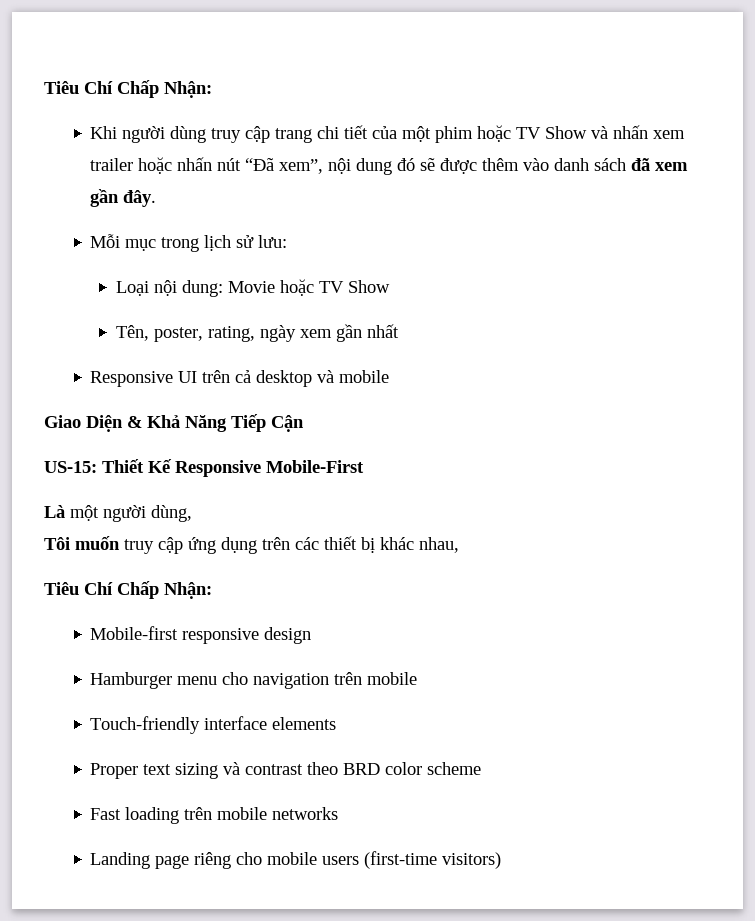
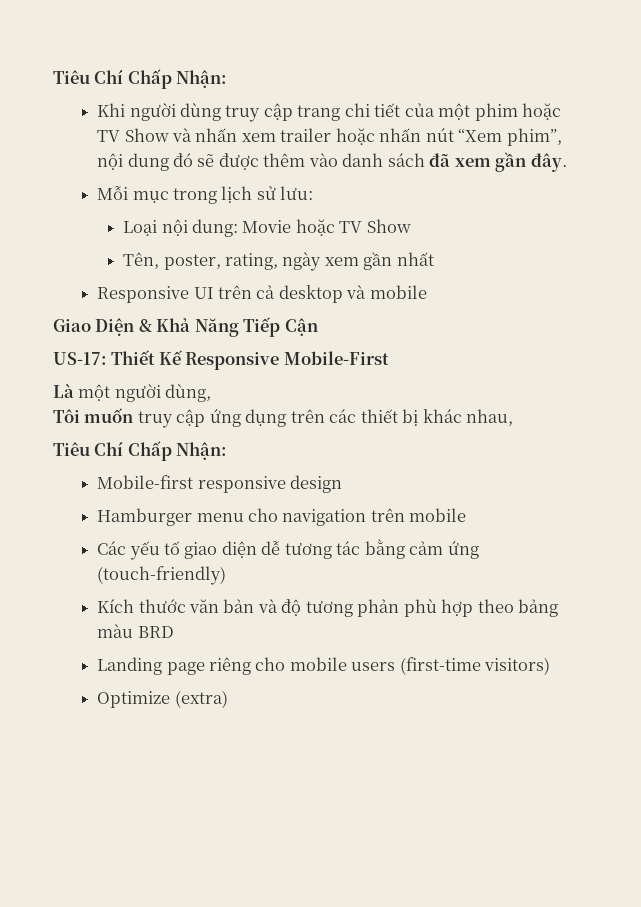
- Khi người dùng truy cập trang chi tiết của một phim hoặc TV Show và nhấn xem trailer hoặc nhấn nút “Đã xem”, nội dung đó sẽ được thêm vào danh sách đã xem gần đây.
+ Khi người dùng truy cập trang chi tiết của một phim hoặc TV Show và nhấn xem trailer hoặc nhấn nút “Xem phim”, nội dung đó sẽ được thêm vào danh sách đã xem gần đây.
- US-15: Thiết Kế Responsive Mobile-First
+ US-17: Thiết Kế Responsive Mobile-First
- Touch-friendly interface elements
- Proper text sizing và contrast theo BRD color scheme
- Fast loading trên mobile networks
+ Các yếu tố giao diện dễ tương tác bằng cảm ứng (touch-friendly)
+ Kích thước văn bản và độ tương phản phù hợp theo bảng màu BRD
+ Optimize (extra)

